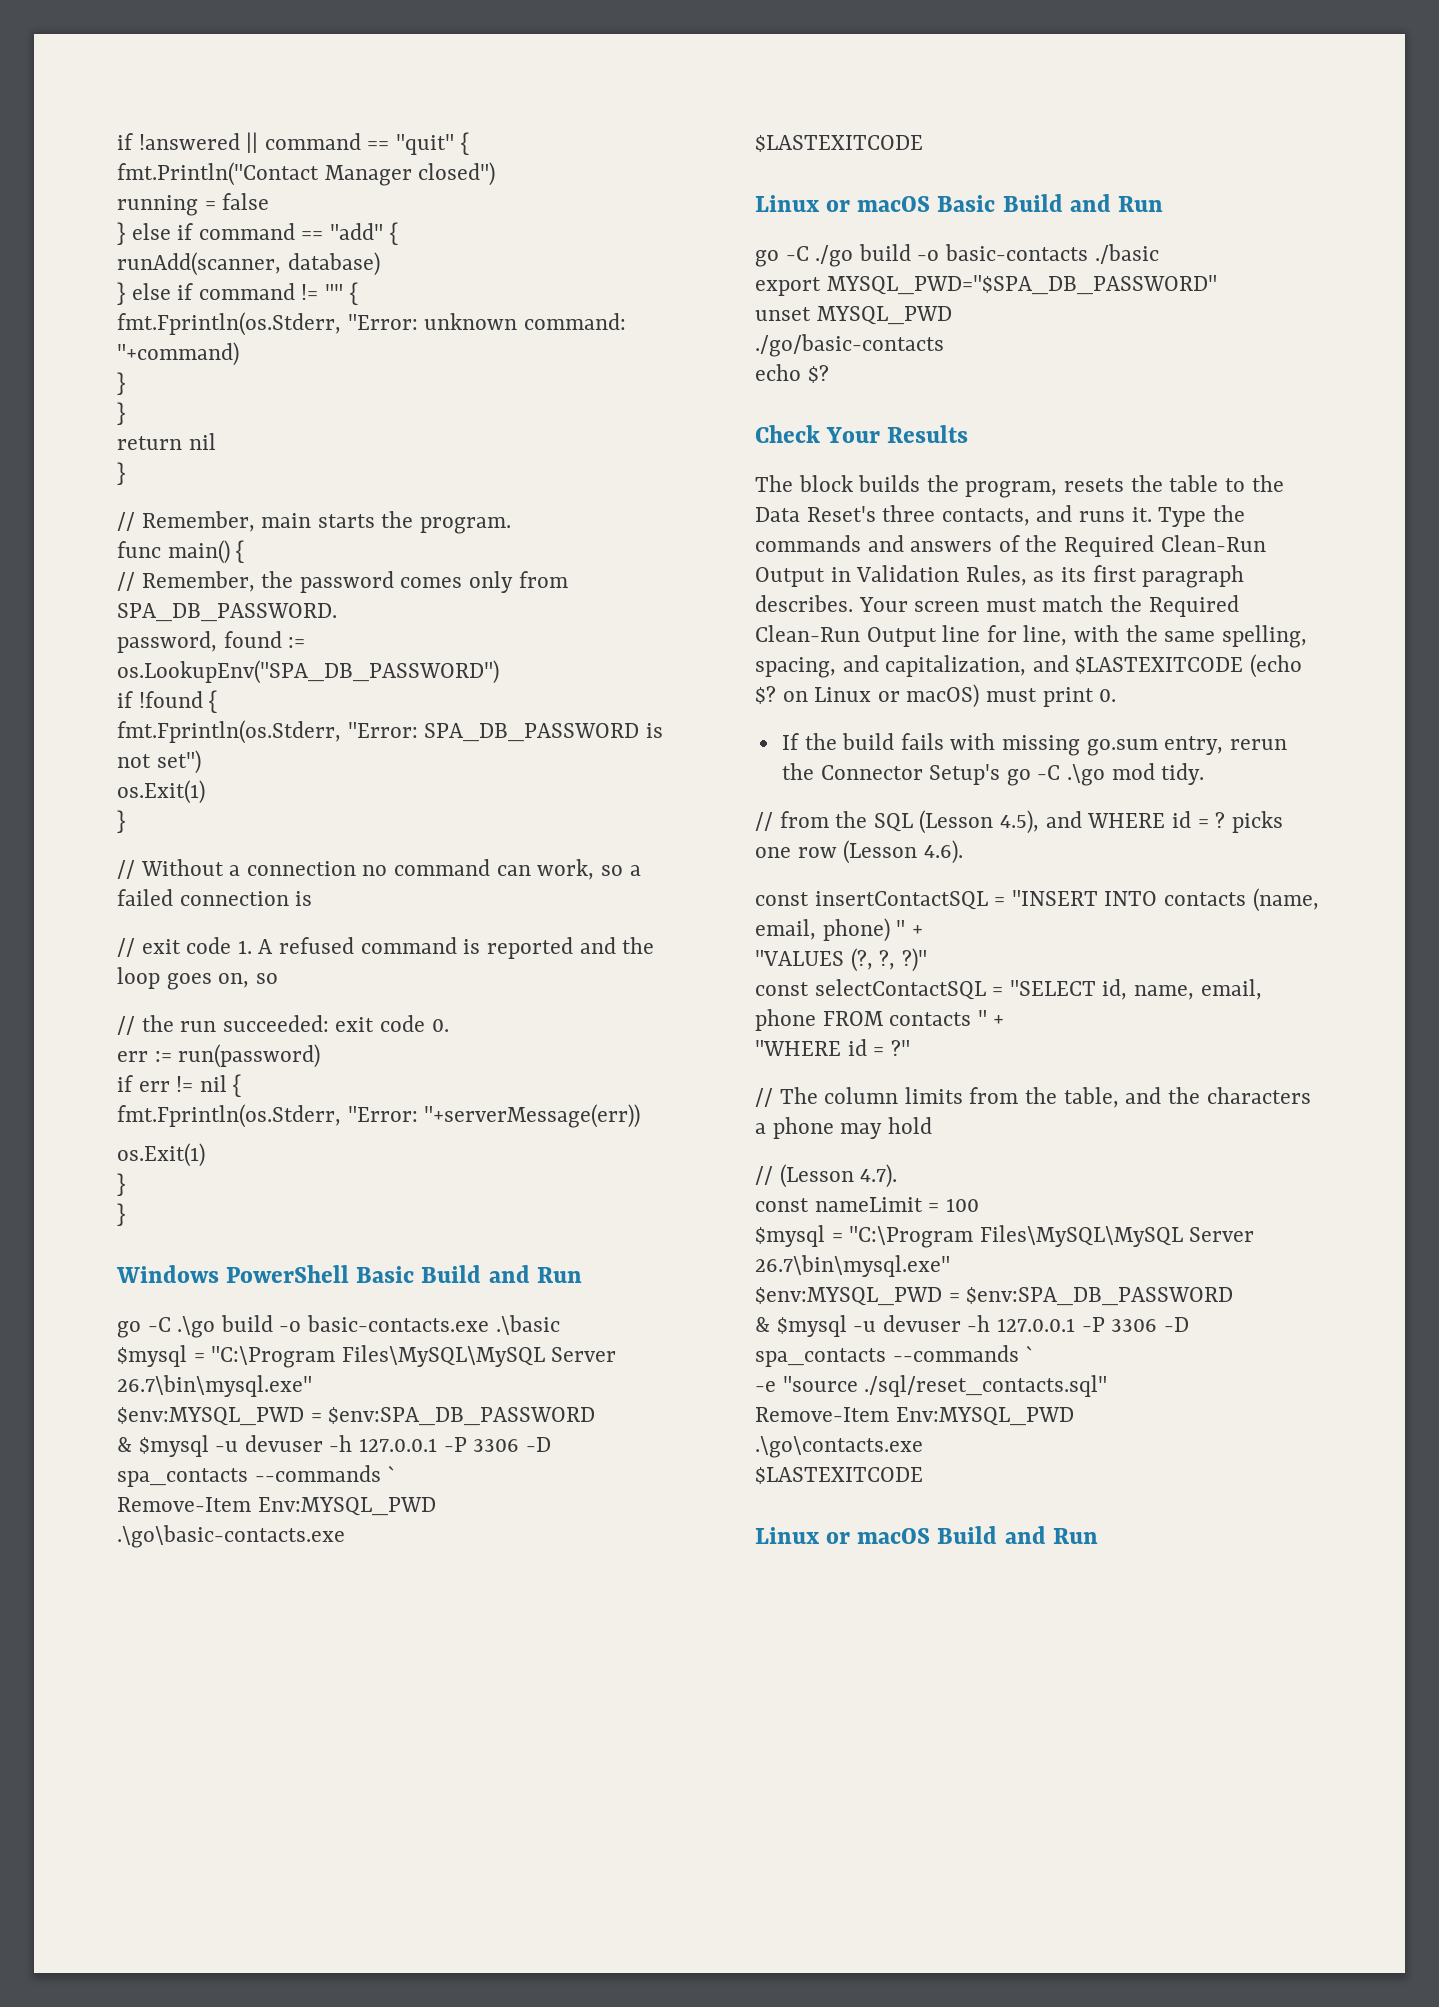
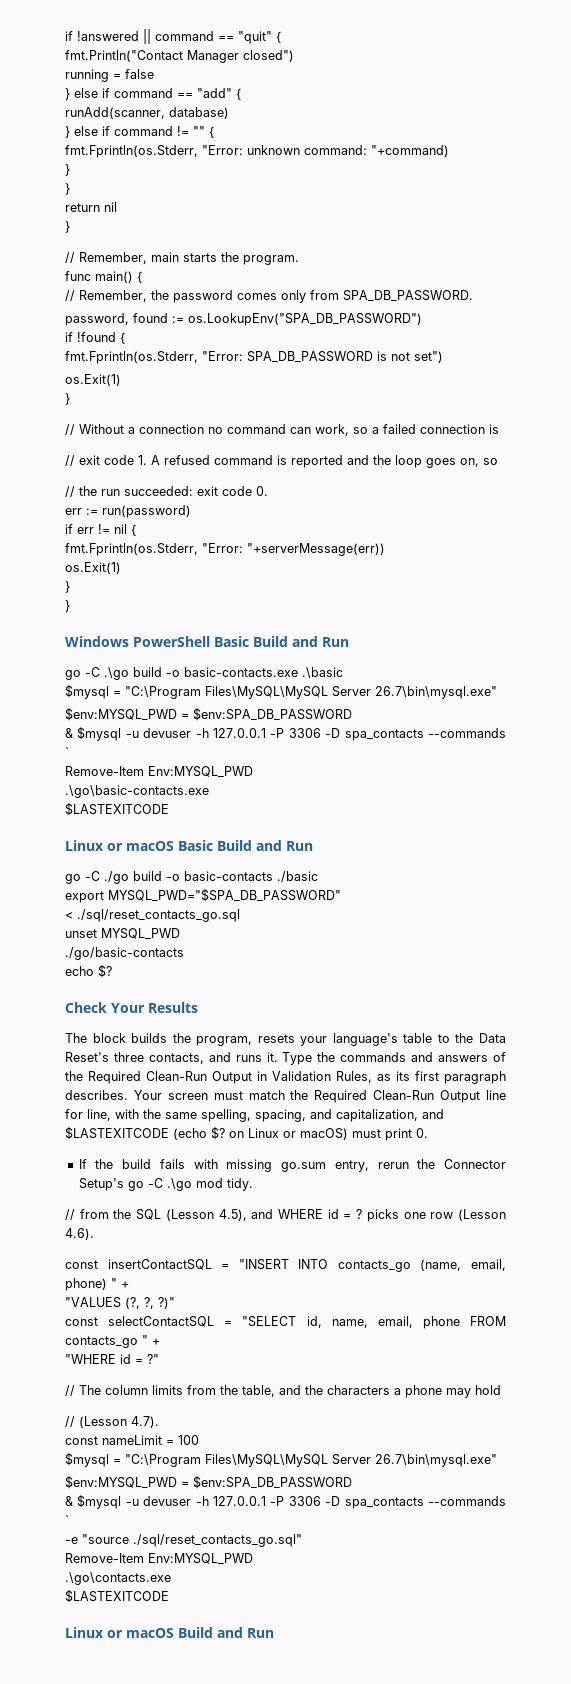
+ < ./sql/reset_contacts_go.sql
- The block builds the program, resets the table to the Data Reset's three contacts, and runs it.
+ The block builds the program, resets your language's table to the Data Reset's three contacts, and runs it.
- const insertContactSQL = "INSERT INTO contacts (name, email, phone) " +
+ const insertContactSQL = "INSERT INTO contacts_go (name, email, phone) " +
- const selectContactSQL = "SELECT id, name, email, phone FROM contacts " +
+ const selectContactSQL = "SELECT id, name, email, phone FROM contacts_go " +
- -e "source ./sql/reset_contacts.sql"
+ -e "source ./sql/reset_contacts_go.sql"

